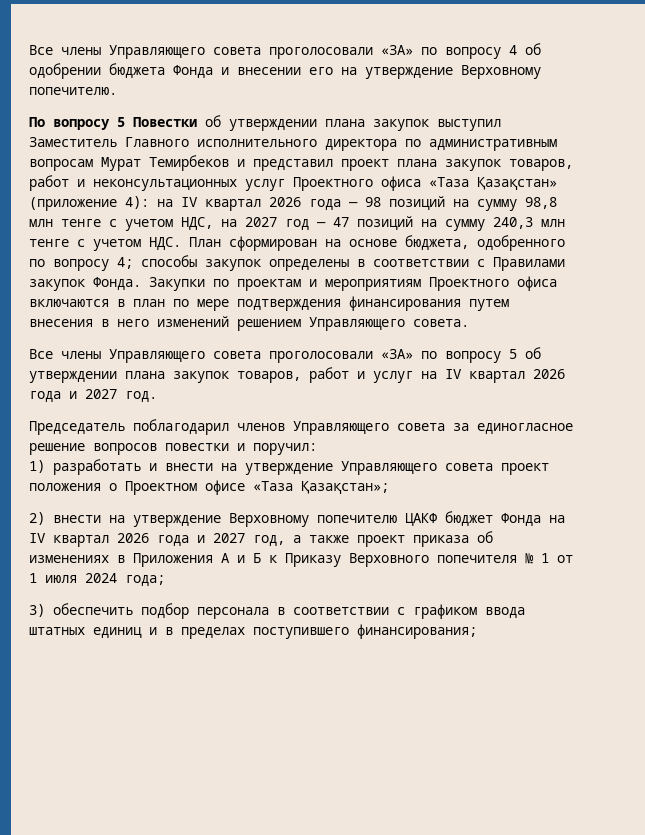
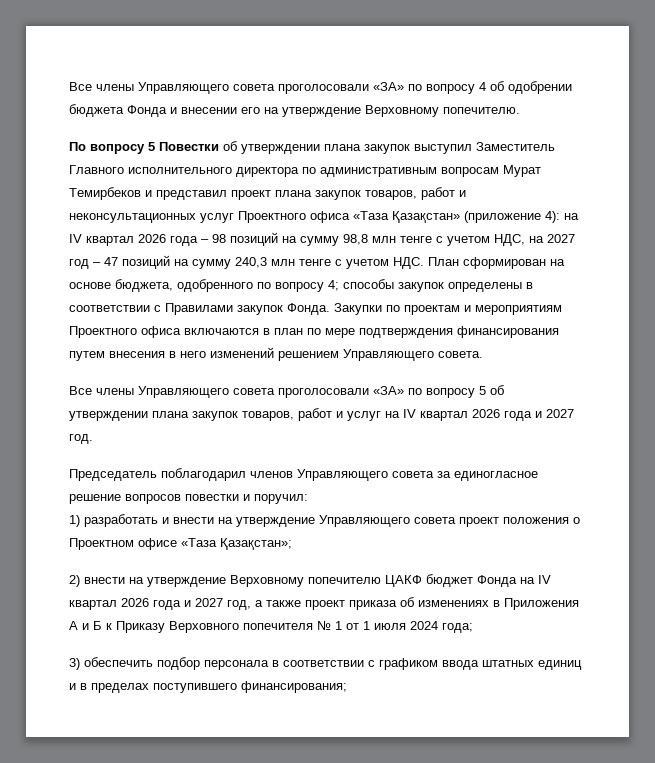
- на IV квартал 2026 года — 98 позиций на сумму 98,8 млн тенге с учетом НДС, на 2027 год — 47 позиций на сумму 240,3 млн тенге с учетом НДС. План сформирован на основе бюджета, одобренного по вопросу 4;
+ на IV квартал 2026 года – 98 позиций на сумму 98,8 млн тенге с учетом НДС, на 2027 год – 47 позиций на сумму 240,3 млн тенге с учетом НДС. План сформирован на основе бюджета, одобренного по вопросу 4;

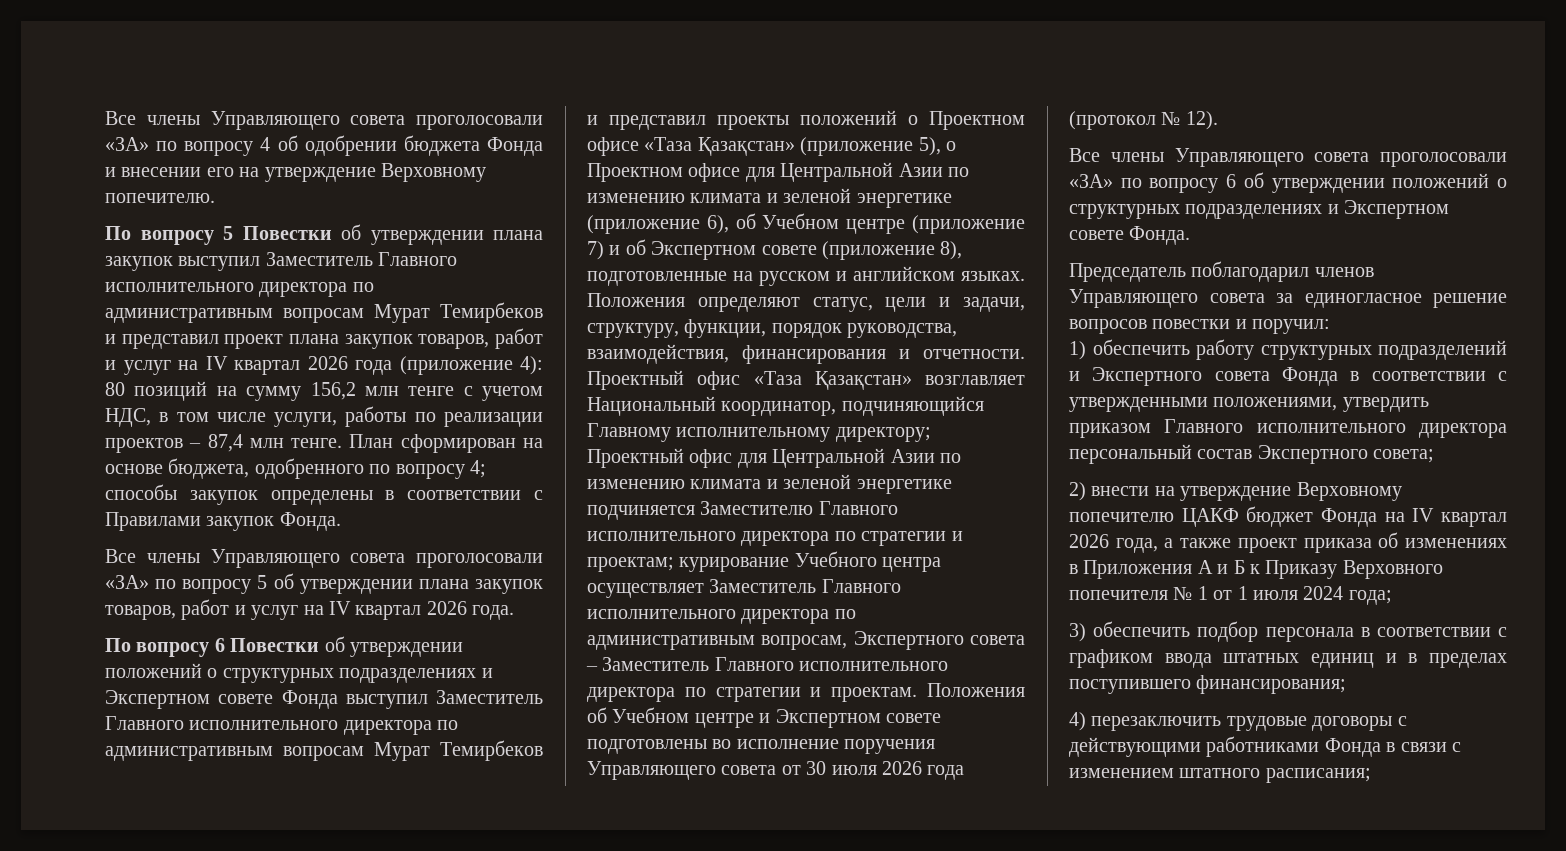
- По вопросу 5 Повестки об утверждении плана закупок выступил Заместитель Главного исполнительного директора по административным вопросам Мурат Темирбеков и представил проект плана закупок товаров, работ и неконсультационных услуг Проектного офиса «Таза Қазақстан» (приложение 4): на IV квартал 2026 года – 98 позиций на сумму 98,8 млн тенге с учетом НДС, на 2027 год – 47 позиций на сумму 240,3 млн тенге с учетом НДС. План сформирован на основе бюджета, одобренного по вопросу 4; способы закупок определены в соответствии с Правилами закупок Фонда. Закупки по проектам и мероприятиям Проектного офиса включаются в план по мере подтверждения финансирования путем внесения в него изменений решением Управляющего совета.
+ По вопросу 5 Повестки об утверждении плана закупок выступил Заместитель Главного исполнительного директора по административным вопросам Мурат Темирбеков и представил проект плана закупок товаров, работ и услуг на IV квартал 2026 года (приложение 4): 80 позиций на сумму 156,2 млн тенге с учетом НДС, в том числе услуги, работы по реализации проектов – 87,4 млн тенге. План сформирован на основе бюджета, одобренного по вопросу 4; способы закупок определены в соответствии с Правилами закупок Фонда.
- Все члены Управляющего совета проголосовали «ЗА» по вопросу 5 об утверждении плана закупок товаров, работ и услуг на IV квартал 2026 года и 2027 год.
+ Все члены Управляющего совета проголосовали «ЗА» по вопросу 5 об утверждении плана закупок товаров, работ и услуг на IV квартал 2026 года.
+ По вопросу 6 Повестки об утверждении положений о структурных подразделениях и Экспертном совете Фонда выступил Заместитель Главного исполнительного директора по административным вопросам Мурат Темирбеков и представил проекты положений о Проектном офисе «Таза Қазақстан» (приложение 5), о Проектном офисе для Центральной Азии по изменению климата и зеленой энергетике (приложение 6), об Учебном центре (приложение 7) и об Экспертном совете (приложение 8), подготовленные на русском и английском языках. Положения определяют статус, цели и задачи, структуру, функции, порядок руководства, взаимодействия, финансирования и отчетности. Проектный офис «Таза Қазақстан» возглавляет Национальный координатор, подчиняющийся Главному исполнительному директору; Проектный офис для Центральной Азии по изменению климата и зеленой энергетике подчиняется Заместителю Главного исполнительного директора по стратегии и проектам; курирование Учебного центра осуществляет Заместитель Главного исполнительного директора по административным вопросам, Экспертного совета – Заместитель Главного исполнительного директора по стратегии и проектам. Положения об Учебном центре и Экспертном совете подготовлены во исполнение поручения Управляющего совета от 30 июля 2026 года (протокол № 12).
+ Все члены Управляющего совета проголосовали «ЗА» по вопросу 6 об утверждении положений о структурных подразделениях и Экспертном совете Фонда.
- 1) разработать и внести на утверждение Управляющего совета проект положения о Проектном офисе «Таза Қазақстан»;
+ 1) обеспечить работу структурных подразделений и Экспертного совета Фонда в соответствии с утвержденными положениями, утвердить приказом Главного исполнительного директора персональный состав Экспертного совета;
- 2) внести на утверждение Верховному попечителю ЦАКФ бюджет Фонда на IV квартал 2026 года и 2027 год, а также проект приказа об изменениях в Приложения А и Б к Приказу Верховного попечителя № 1 от 1 июля 2024 года;
+ 2) внести на утверждение Верховному попечителю ЦАКФ бюджет Фонда на IV квартал 2026 года, а также проект приказа об изменениях в Приложения А и Б к Приказу Верховного попечителя № 1 от 1 июля 2024 года;
+ 4) перезаключить трудовые договоры с действующими работниками Фонда в связи с изменением штатного расписания;

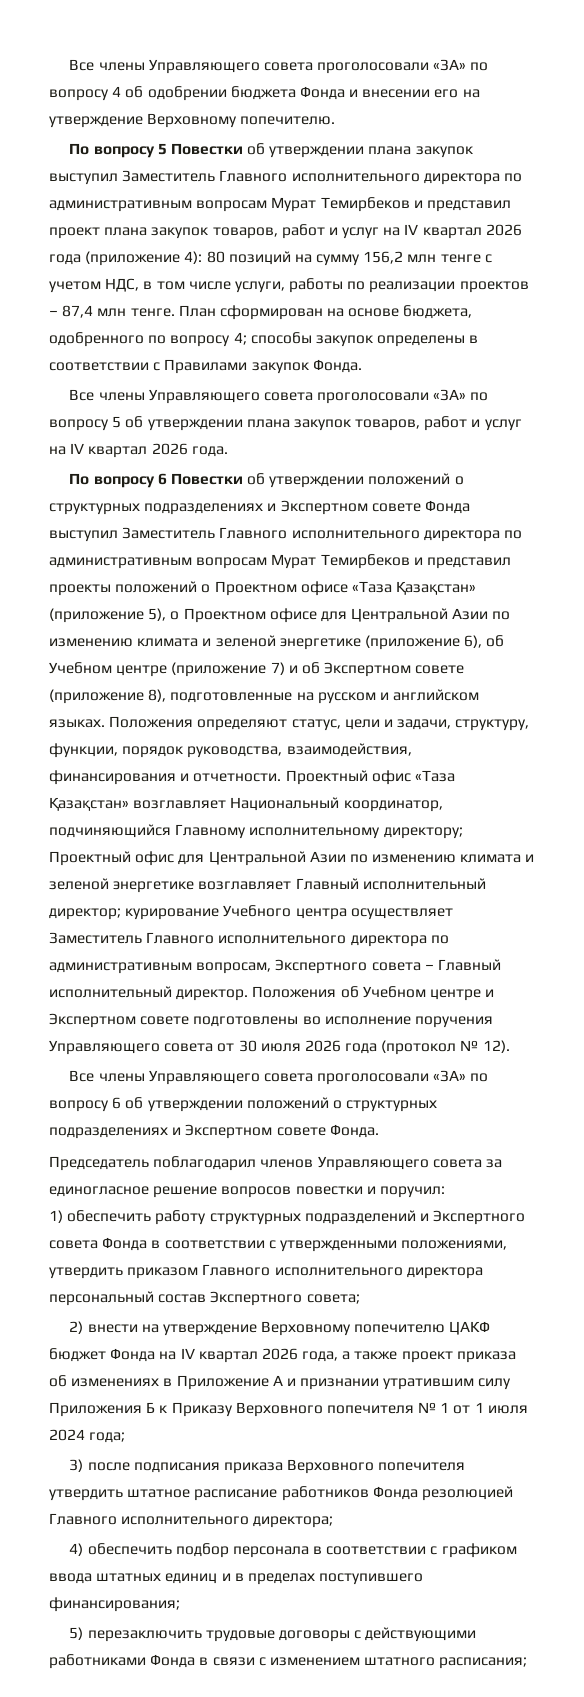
- Проектный офис «Таза Қазақстан» возглавляет Национальный координатор, подчиняющийся Главному исполнительному директору; Проектный офис для Центральной Азии по изменению климата и зеленой энергетике подчиняется Заместителю Главного исполнительного директора по стратегии и проектам; курирование Учебного центра осуществляет Заместитель Главного исполнительного директора по административным вопросам, Экспертного совета – Заместитель Главного исполнительного директора по стратегии и проектам.
+ Проектный офис «Таза Қазақстан» возглавляет Национальный координатор, подчиняющийся Главному исполнительному директору; Проектный офис для Центральной Азии по изменению климата и зеленой энергетике возглавляет Главный исполнительный директор; курирование Учебного центра осуществляет Заместитель Главного исполнительного директора по административным вопросам, Экспертного совета – Главный исполнительный директор.
- 2) внести на утверждение Верховному попечителю ЦАКФ бюджет Фонда на IV квартал 2026 года, а также проект приказа об изменениях в Приложения А и Б к Приказу Верховного попечителя № 1 от 1 июля 2024 года;
+ 2) внести на утверждение Верховному попечителю ЦАКФ бюджет Фонда на IV квартал 2026 года, а также проект приказа об изменениях в Приложение А и признании утратившим силу Приложения Б к Приказу Верховного попечителя № 1 от 1 июля 2024 года;
- 3) обеспечить подбор персонала в соответствии с графиком ввода штатных единиц и в пределах поступившего финансирования;
+ 3) после подписания приказа Верховного попечителя утвердить штатное расписание работников Фонда резолюцией Главного исполнительного директора;
+ 4) обеспечить подбор персонала в соответствии с графиком ввода штатных единиц и в пределах поступившего финансирования;
- 4) перезаключить трудовые договоры с действующими работниками Фонда в связи с изменением штатного расписания;
+ 5) перезаключить трудовые договоры с действующими работниками Фонда в связи с изменением штатного расписания;

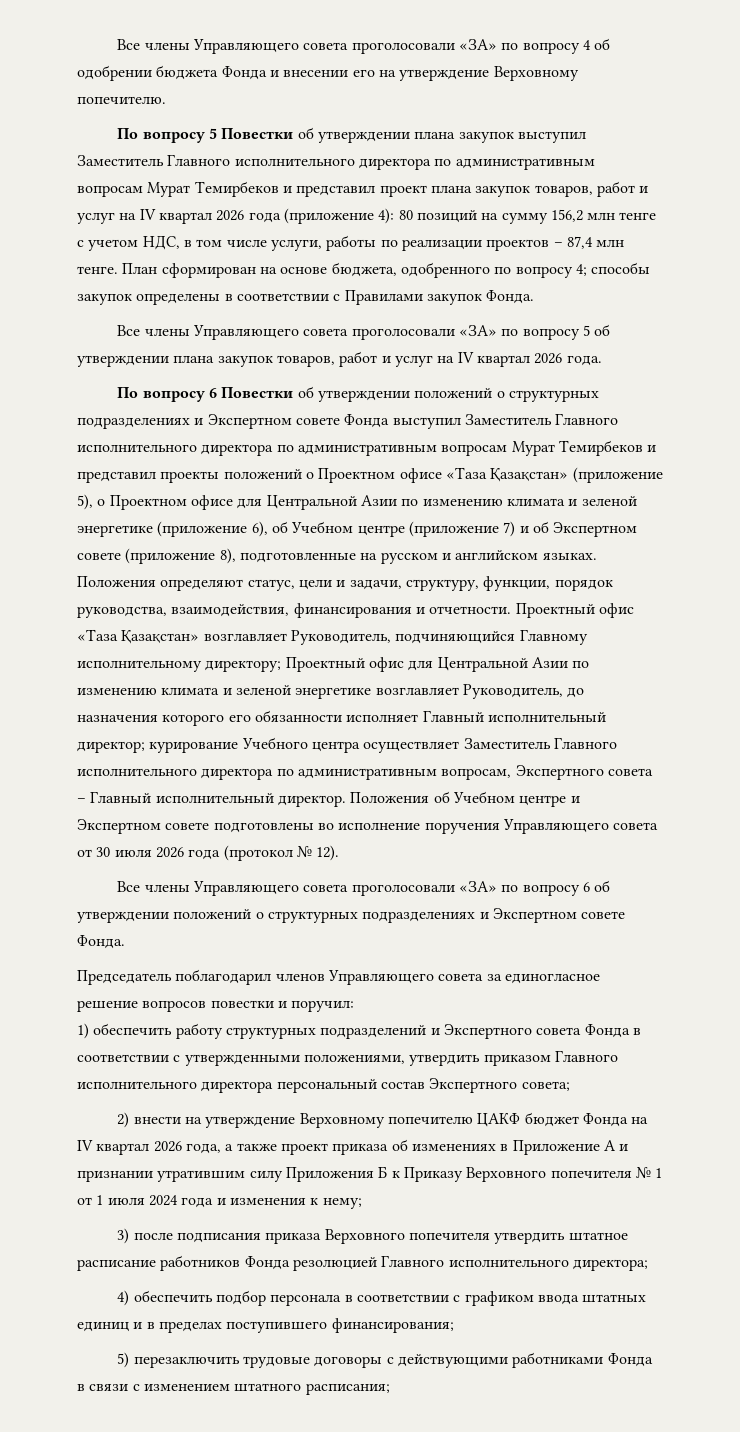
- Проектный офис «Таза Қазақстан» возглавляет Национальный координатор, подчиняющийся Главному исполнительному директору; Проектный офис для Центральной Азии по изменению климата и зеленой энергетике возглавляет Главный исполнительный директор; курирование Учебного центра осуществляет Заместитель Главного исполнительного директора по административным вопросам, Экспертного совета – Главный исполнительный директор.
+ Проектный офис «Таза Қазақстан» возглавляет Руководитель, подчиняющийся Главному исполнительному директору; Проектный офис для Центральной Азии по изменению климата и зеленой энергетике возглавляет Руководитель, до назначения которого его обязанности исполняет Главный исполнительный директор; курирование Учебного центра осуществляет Заместитель Главного исполнительного директора по административным вопросам, Экспертного совета – Главный исполнительный директор.
- 2) внести на утверждение Верховному попечителю ЦАКФ бюджет Фонда на IV квартал 2026 года, а также проект приказа об изменениях в Приложение А и признании утратившим силу Приложения Б к Приказу Верховного попечителя № 1 от 1 июля 2024 года;
+ 2) внести на утверждение Верховному попечителю ЦАКФ бюджет Фонда на IV квартал 2026 года, а также проект приказа об изменениях в Приложение А и признании утратившим силу Приложения Б к Приказу Верховного попечителя № 1 от 1 июля 2024 года и изменения к нему;

